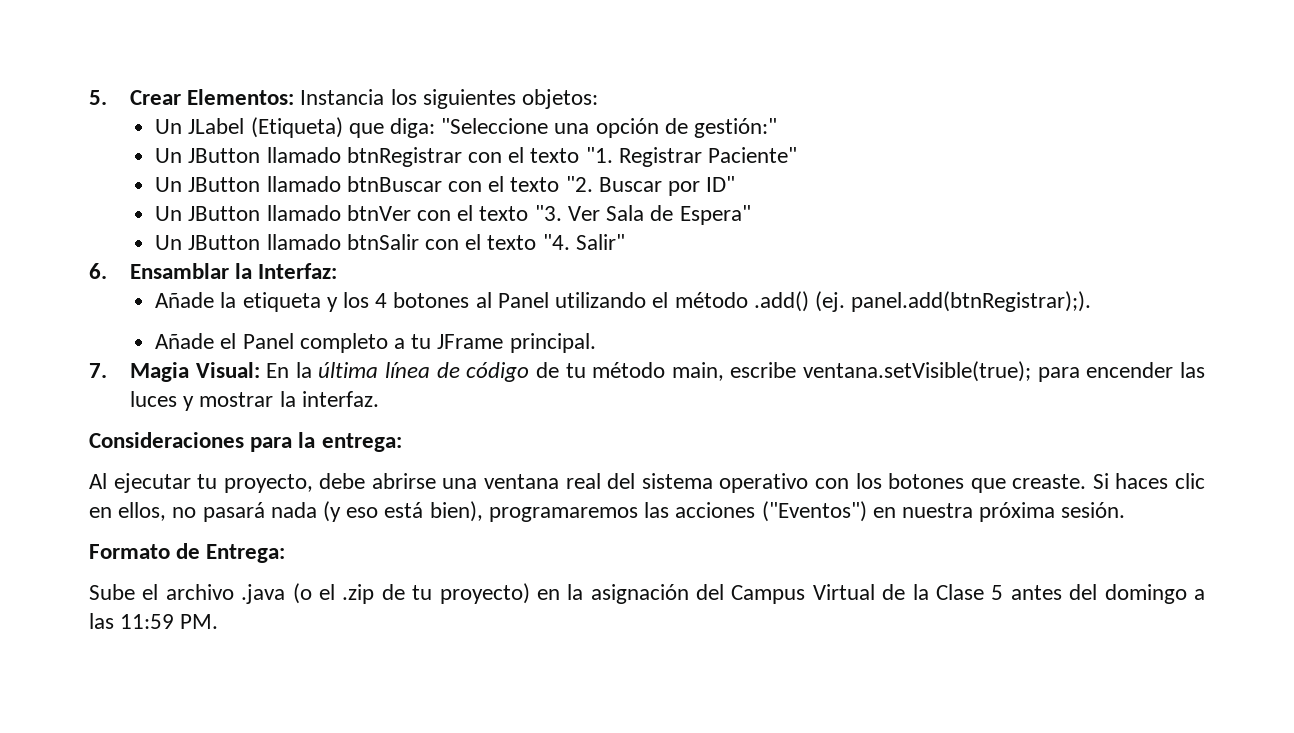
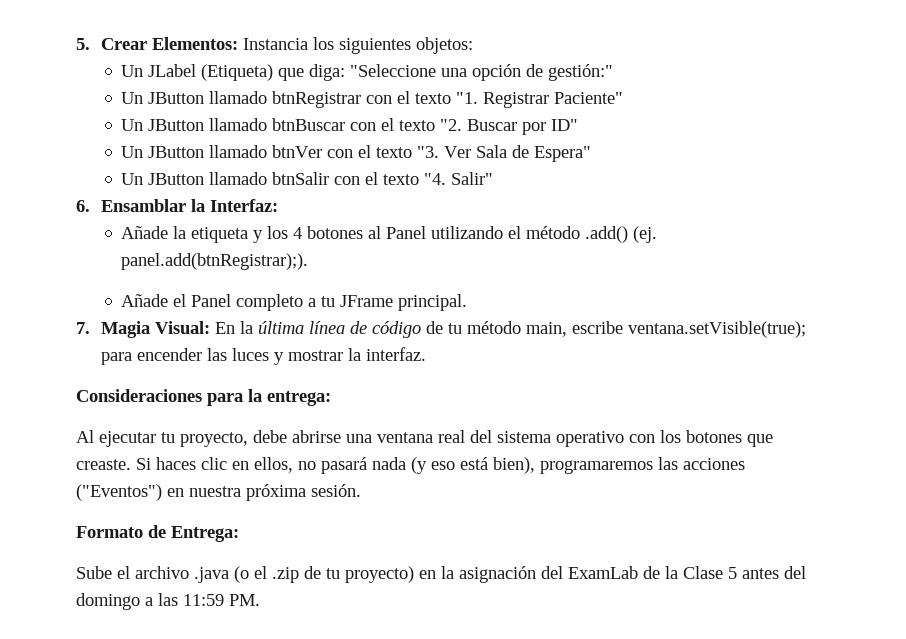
- Sube el archivo .java (o el .zip de tu proyecto) en la asignación del Campus Virtual de la Clase 5 antes del domingo a las 11:59 PM.
+ Sube el archivo .java (o el .zip de tu proyecto) en la asignación del ExamLab de la Clase 5 antes del domingo a las 11:59 PM.

